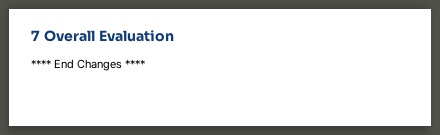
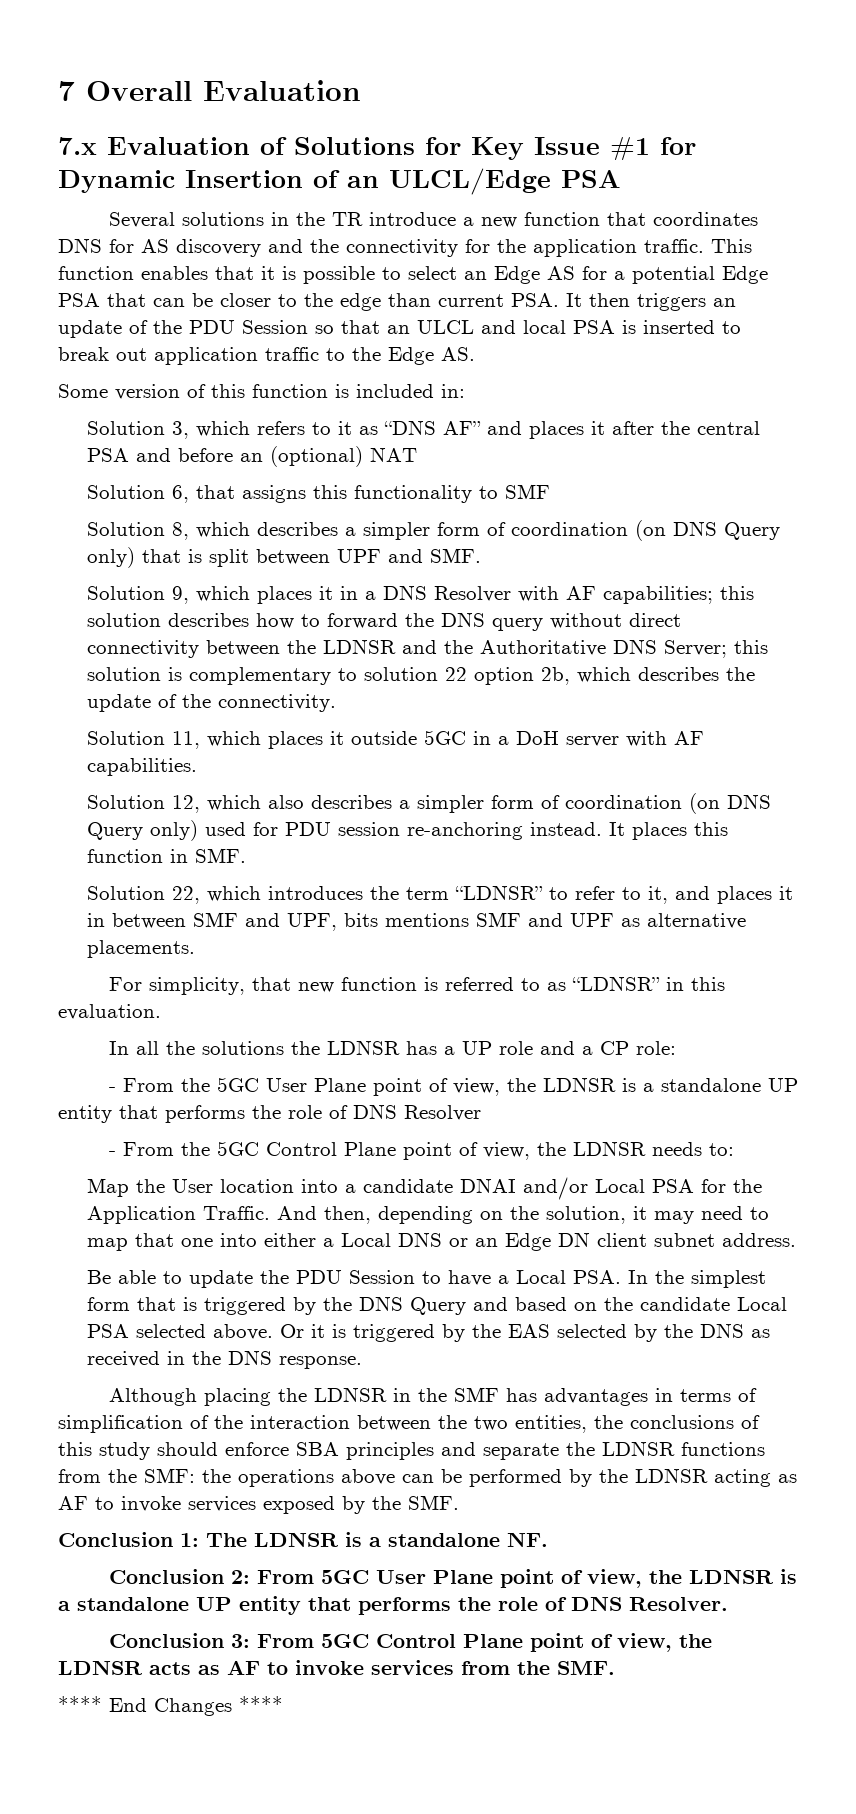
+ 7.x Evaluation of Solutions for Key Issue #1 for Dynamic Insertion of an ULCL/Edge PSA
+ Several solutions in the TR introduce a new function that coordinates DNS for AS discovery and the connectivity for the application traffic. This function enables that it is possible to select an Edge AS for a potential Edge PSA that can be closer to the edge than current PSA. It then triggers an update of the PDU Session so that an ULCL and local PSA is inserted to break out application traffic to the Edge AS.
+ Some version of this function is included in:
+ Solution 3, which refers to it as “DNS AF” and places it after the central PSA and before an (optional) NAT
+ Solution 6, that assigns this functionality to SMF
+ Solution 8, which describes a simpler form of coordination (on DNS Query only) that is split between UPF and SMF.
+ Solution 9, which places it in a DNS Resolver with AF capabilities; this solution describes how to forward the DNS query without direct connectivity between the LDNSR and the Authoritative DNS Server; this solution is complementary to solution 22 option 2b, which describes the update of the connectivity.
+ Solution 11, which places it outside 5GC in a DoH server with AF capabilities.
+ Solution 12, which also describes a simpler form of coordination (on DNS Query only) used for PDU session re-anchoring instead. It places this function in SMF.
+ Solution 22, which introduces the term “LDNSR” to refer to it, and places it in between SMF and UPF, bits mentions SMF and UPF as alternative placements.
+ For simplicity, that new function is referred to as “LDNSR” in this evaluation.
+ In all the solutions the LDNSR has a UP role and a CP role:
+ - From the 5GC User Plane point of view, the LDNSR is a standalone UP entity that performs the role of DNS Resolver
+ - From the 5GC Control Plane point of view, the LDNSR needs to:
+ Map the User location into a candidate DNAI and/or Local PSA for the Application Traffic. And then, depending on the solution, it may need to map that one into either a Local DNS or an Edge DN client subnet address.
+ Be able to update the PDU Session to have a Local PSA. In the simplest form that is triggered by the DNS Query and based on the candidate Local PSA selected above. Or it is triggered by the EAS selected by the DNS as received in the DNS response.
+ Although placing the LDNSR in the SMF has advantages in terms of simplification of the interaction between the two entities, the conclusions of this study should enforce SBA principles and separate the LDNSR functions from the SMF: the operations above can be performed by the LDNSR acting as AF to invoke services exposed by the SMF.
+ Conclusion 1: The LDNSR is a standalone NF.
+ Conclusion 2: From 5GC User Plane point of view, the LDNSR is a standalone UP entity that performs the role of DNS Resolver.
+ Conclusion 3: From 5GC Control Plane point of view, the LDNSR acts as AF to invoke services from the SMF.

